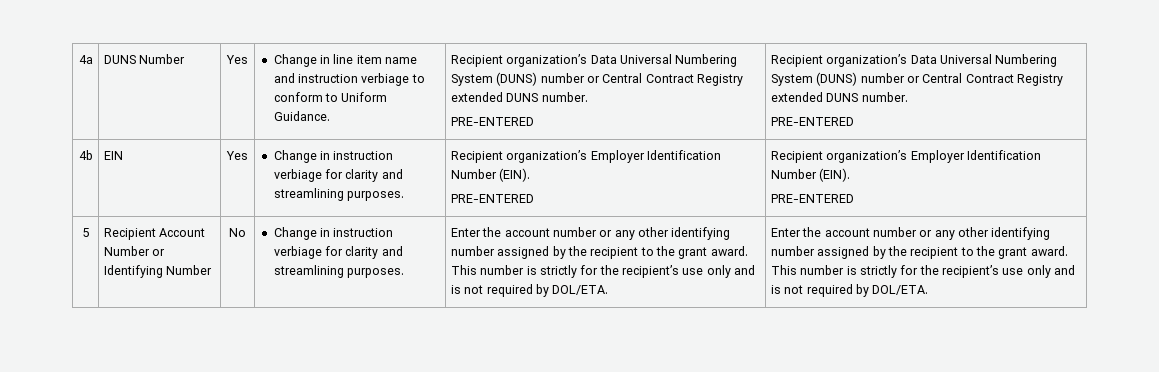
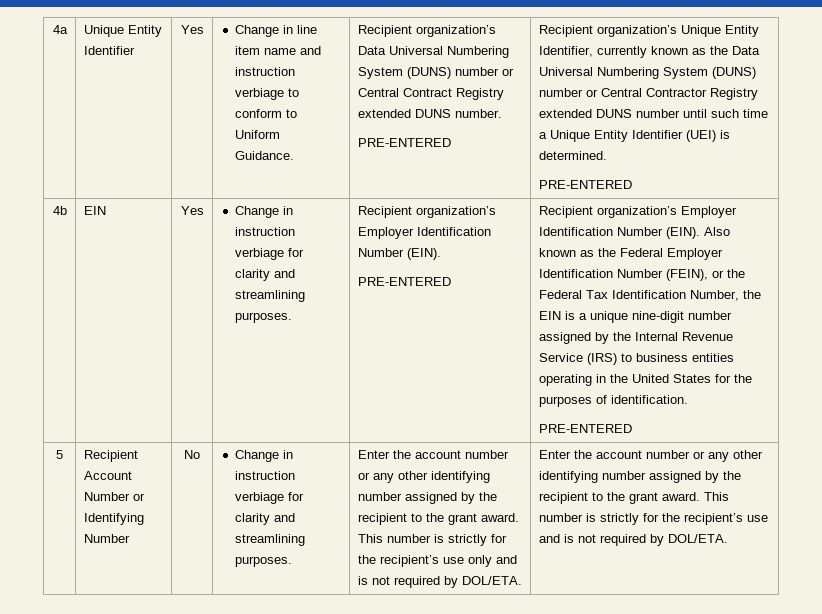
- 4a | DUNS Number
+ 4a | Unique Entity Identifier
- PRE-ENTERED | Recipient organization’s Data Universal Numbering System (DUNS) number or Central Contract Registry extended DUNS number.
+ PRE-ENTERED | Recipient organization’s Unique Entity Identifier, currently known as the Data Universal Numbering System (DUNS) number or Central Contractor Registry extended DUNS number until such time a Unique Entity Identifier (UEI) is determined.
+ Also known as the Federal Employer Identification Number (FEIN), or the Federal Tax Identification Number, the EIN is a unique nine-digit number assigned by the Internal Revenue Service (IRS) to business entities operating in the United States for the purposes of identification.
- This number is strictly for the recipient’s use only and is not required by DOL/ETA. | Enter the account number or any other identifying number assigned by the recipient to the grant award. This number is strictly for the recipient’s use only and is not required by DOL/ETA.
+ This number is strictly for the recipient’s use only and is not required by DOL/ETA. | Enter the account number or any other identifying number assigned by the recipient to the grant award. This number is strictly for the recipient’s use and is not required by DOL/ETA.

